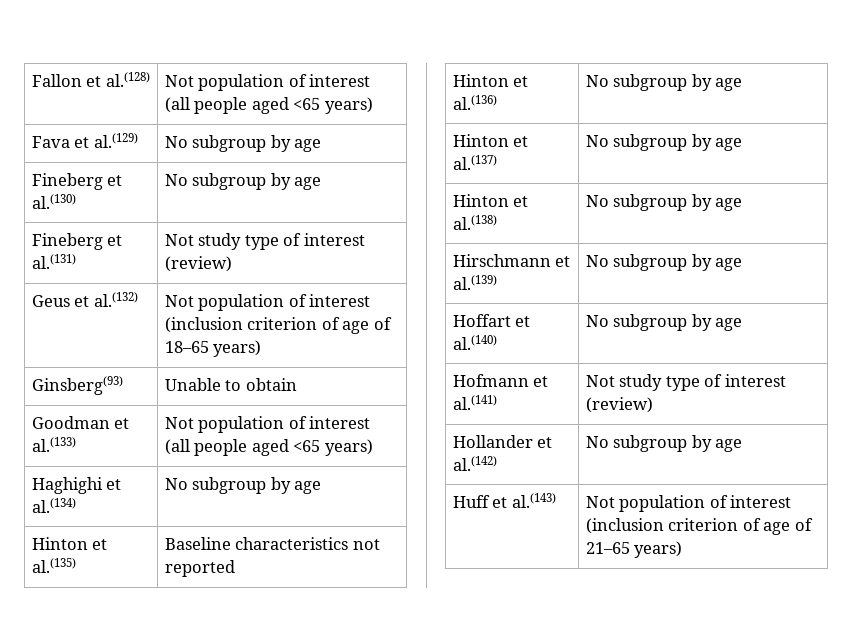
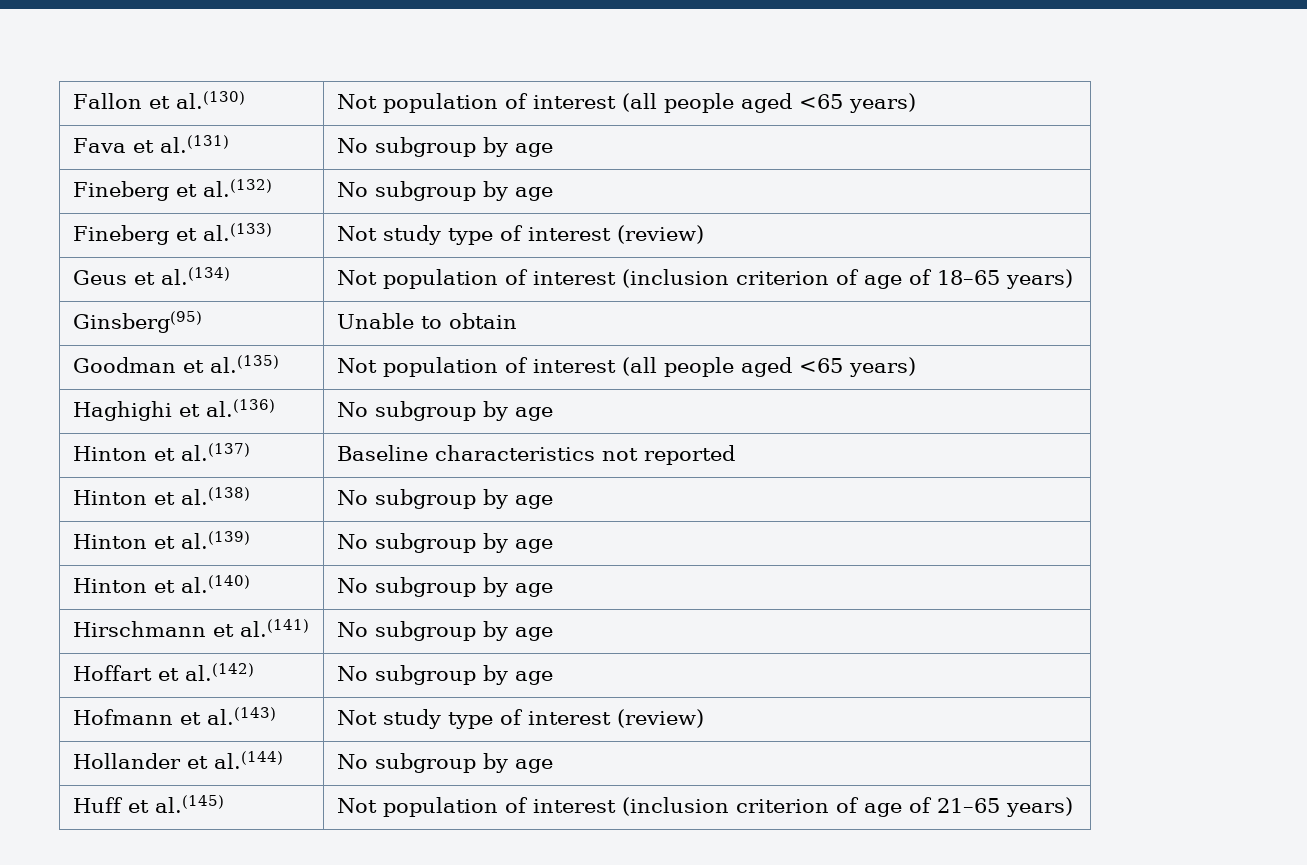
- Fallon et al.(128) | Not population of interest (all people aged <65 years)
+ Fallon et al.(130) | Not population of interest (all people aged <65 years)
- Fava et al.(129) | No subgroup by age
- Fineberg et al.(130) | No subgroup by age
- Fineberg et al.(131) | Not study type of interest (review)
+ Fava et al.(131) | No subgroup by age
+ Fineberg et al.(132) | No subgroup by age
+ Fineberg et al.(133) | Not study type of interest (review)
- Geus et al.(132) | Not population of interest (inclusion criterion of age of 18–65 years)
+ Geus et al.(134) | Not population of interest (inclusion criterion of age of 18–65 years)
- Ginsberg(93) | Unable to obtain
+ Ginsberg(95) | Unable to obtain
- Goodman et al.(133) | Not population of interest (all people aged <65 years)
+ Goodman et al.(135) | Not population of interest (all people aged <65 years)
- Haghighi et al.(134) | No subgroup by age
- Hinton et al.(135) | Baseline characteristics not reported
- Hinton et al.(136) | No subgroup by age
+ Haghighi et al.(136) | No subgroup by age
- Hinton et al.(137) | No subgroup by age
+ Hinton et al.(137) | Baseline characteristics not reported
- Hirschmann et al.(139) | No subgroup by age
+ Hinton et al.(139) | No subgroup by age
- Hoffart et al.(140) | No subgroup by age
+ Hinton et al.(140) | No subgroup by age
+ Hirschmann et al.(141) | No subgroup by age
+ Hoffart et al.(142) | No subgroup by age
- Hofmann et al.(141) | Not study type of interest (review)
+ Hofmann et al.(143) | Not study type of interest (review)
- Hollander et al.(142) | No subgroup by age
+ Hollander et al.(144) | No subgroup by age
- Huff et al.(143) | Not population of interest (inclusion criterion of age of 21–65 years)
+ Huff et al.(145) | Not population of interest (inclusion criterion of age of 21–65 years)

